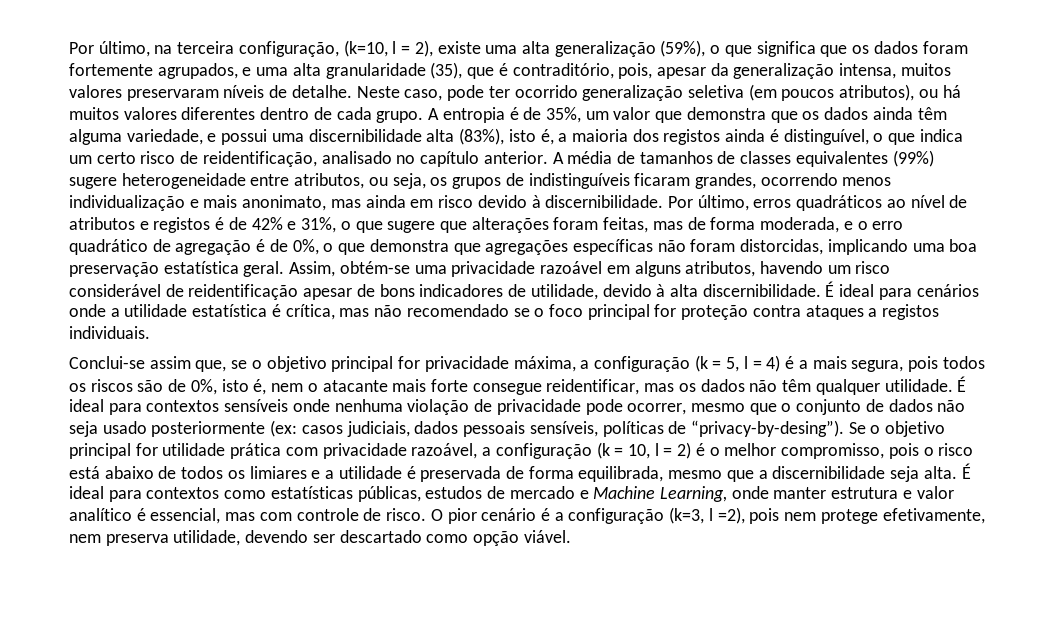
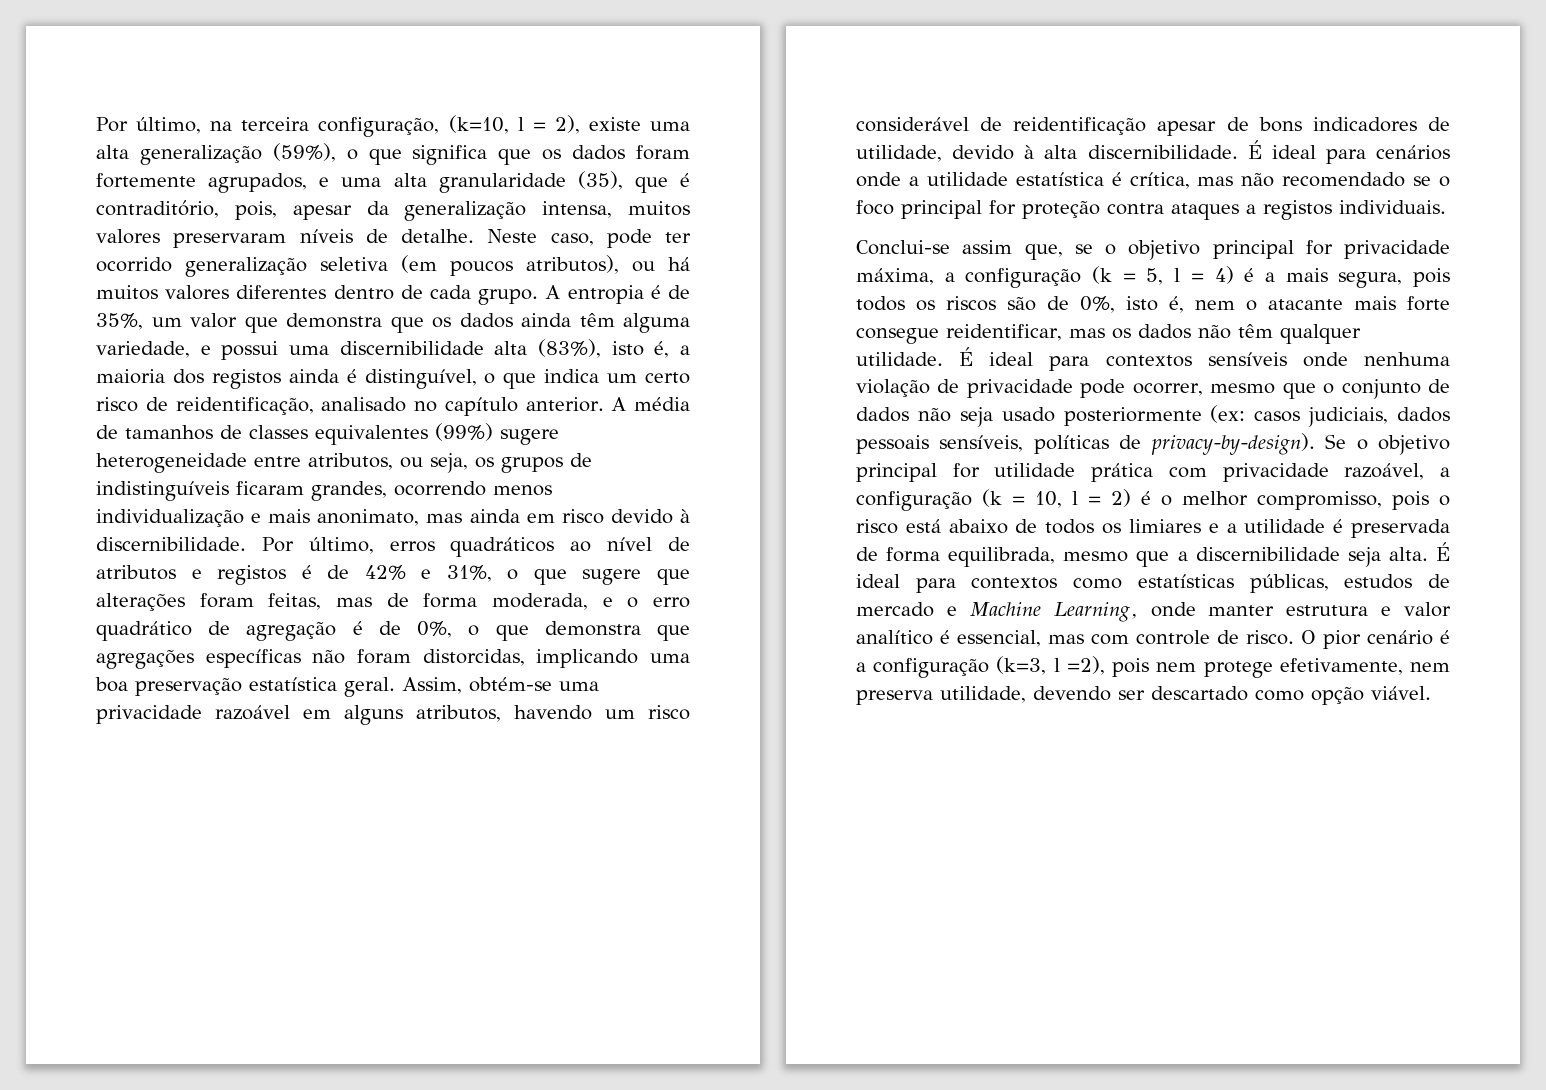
- É ideal para contextos sensíveis onde nenhuma violação de privacidade pode ocorrer, mesmo que o conjunto de dados não seja usado posteriormente (ex: casos judiciais, dados pessoais sensíveis, políticas de “privacy-by-desing”).
+ É ideal para contextos sensíveis onde nenhuma violação de privacidade pode ocorrer, mesmo que o conjunto de dados não seja usado posteriormente (ex: casos judiciais, dados pessoais sensíveis, políticas de privacy-by-design).

